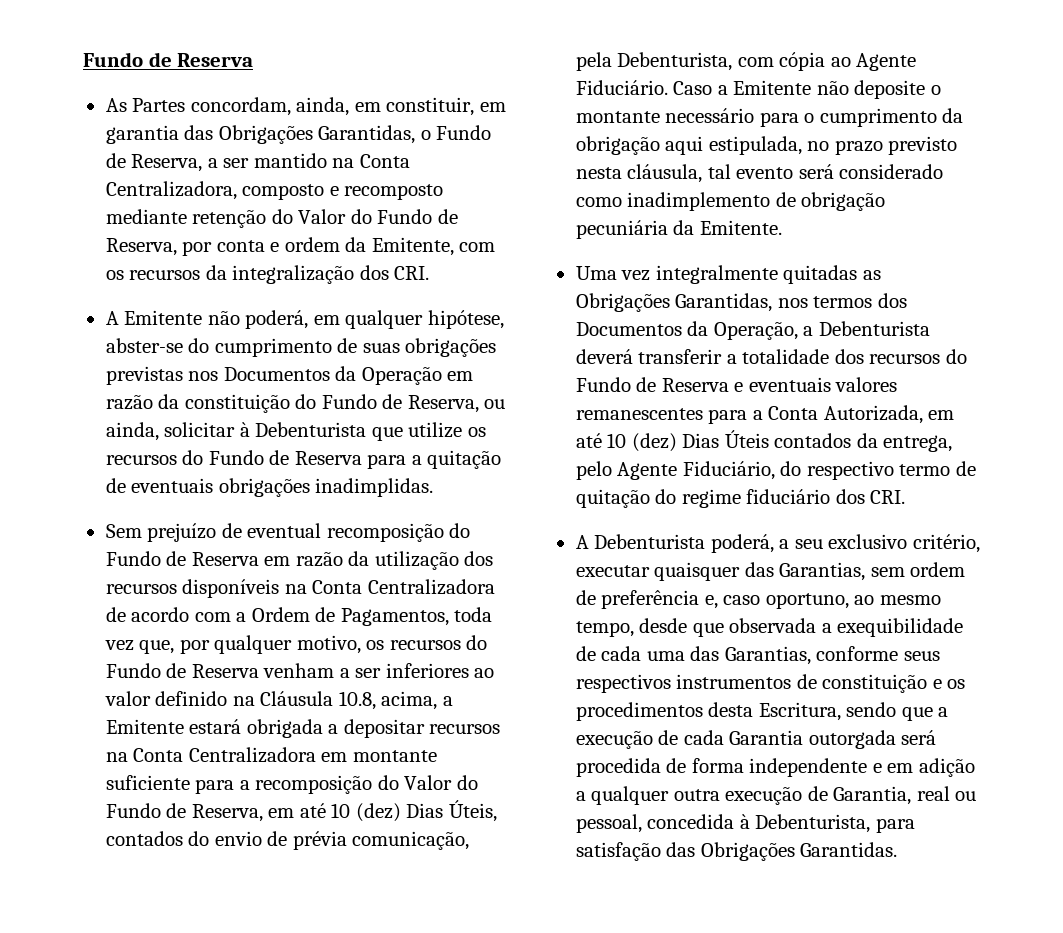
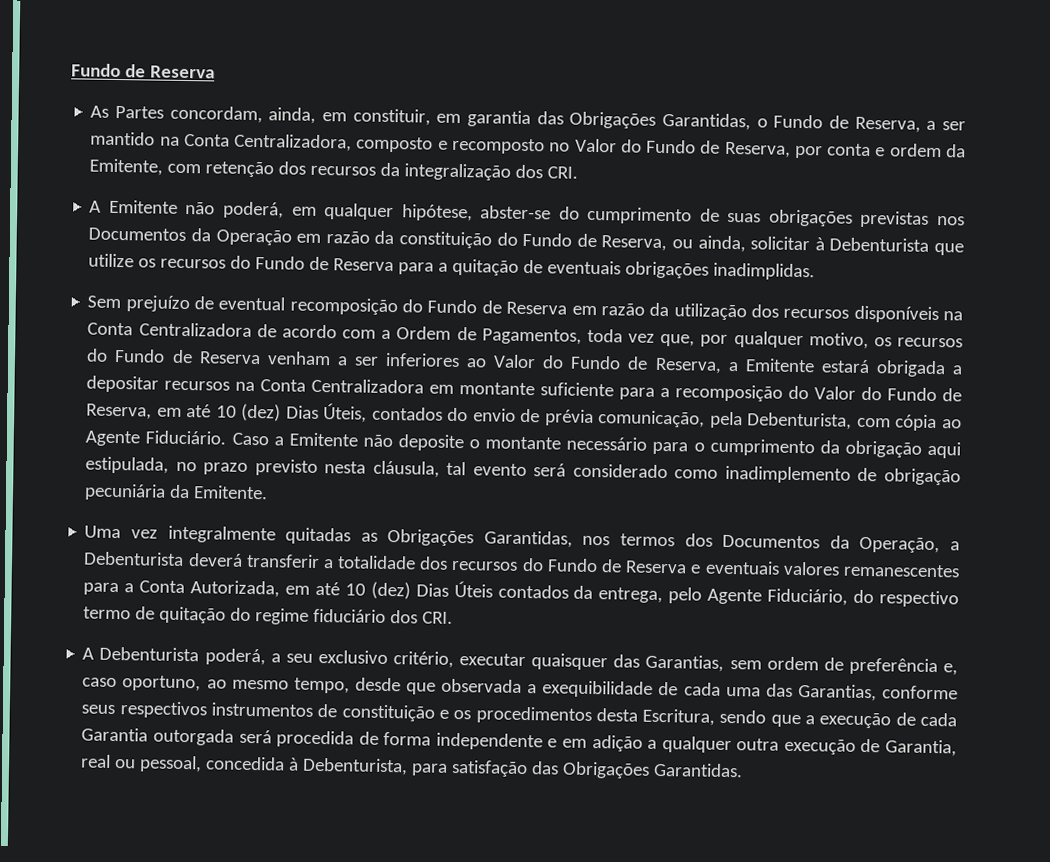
- As Partes concordam, ainda, em constituir, em garantia das Obrigações Garantidas, o Fundo de Reserva, a ser mantido na Conta Centralizadora, composto e recomposto mediante retenção do Valor do Fundo de Reserva, por conta e ordem da Emitente, com os recursos da integralização dos CRI.
+ As Partes concordam, ainda, em constituir, em garantia das Obrigações Garantidas, o Fundo de Reserva, a ser mantido na Conta Centralizadora, composto e recomposto no Valor do Fundo de Reserva, por conta e ordem da Emitente, com retenção dos recursos da integralização dos CRI.
- Sem prejuízo de eventual recomposição do Fundo de Reserva em razão da utilização dos recursos disponíveis na Conta Centralizadora de acordo com a Ordem de Pagamentos, toda vez que, por qualquer motivo, os recursos do Fundo de Reserva venham a ser inferiores ao valor definido na Cláusula 10.8, acima, a Emitente estará obrigada a depositar recursos na Conta Centralizadora em montante suficiente para a recomposição do Valor do Fundo de Reserva, em até 10 (dez) Dias Úteis, contados do envio de prévia comunicação, pela Debenturista, com cópia ao Agente Fiduciário.
+ Sem prejuízo de eventual recomposição do Fundo de Reserva em razão da utilização dos recursos disponíveis na Conta Centralizadora de acordo com a Ordem de Pagamentos, toda vez que, por qualquer motivo, os recursos do Fundo de Reserva venham a ser inferiores ao Valor do Fundo de Reserva, a Emitente estará obrigada a depositar recursos na Conta Centralizadora em montante suficiente para a recomposição do Valor do Fundo de Reserva, em até 10 (dez) Dias Úteis, contados do envio de prévia comunicação, pela Debenturista, com cópia ao Agente Fiduciário.

